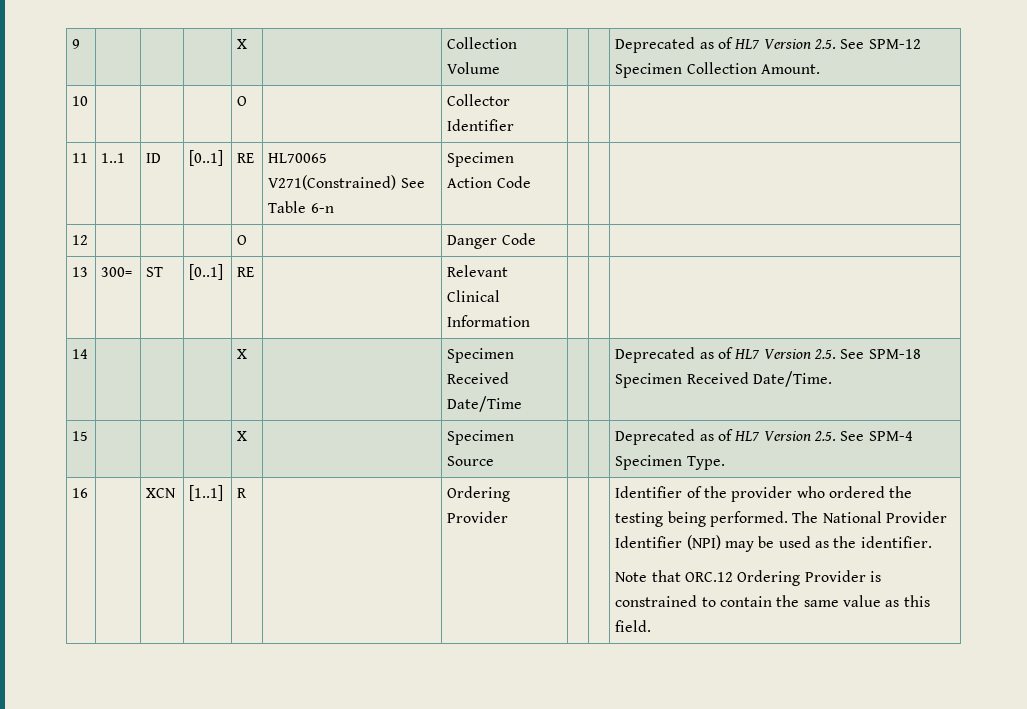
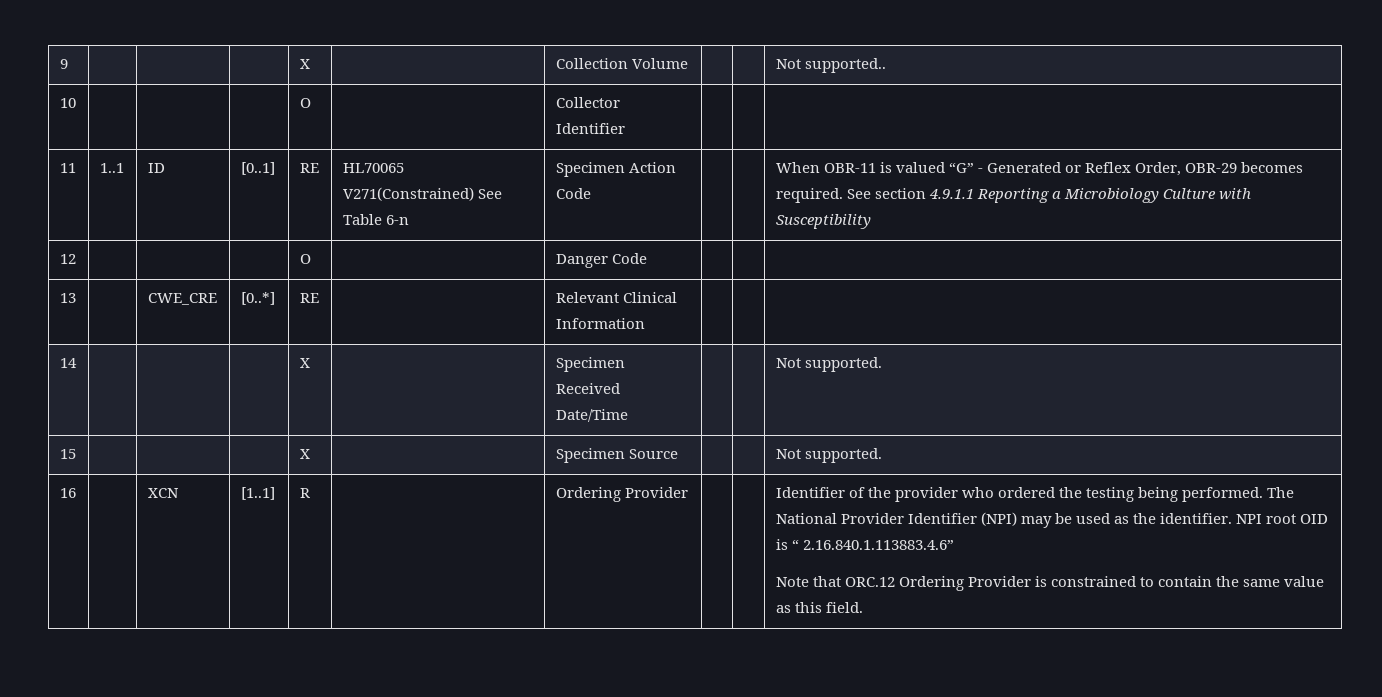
- 9 | | | | X | | Collection Volume | | | Deprecated as of HL7 Version 2.5. See SPM-12 Specimen Collection Amount.
+ 9 | | | | X | | Collection Volume | | | Not supported..
- 11 | 1..1 | ID | [0..1] | RE | HL70065 V271(Constrained) See Table 6-n | Specimen Action Code | | |
+ 11 | 1..1 | ID | [0..1] | RE | HL70065 V271(Constrained) See Table 6-n | Specimen Action Code | | | When OBR-11 is valued “G” - Generated or Reflex Order, OBR-29 becomes required. See section 4.9.1.1 Reporting a Microbiology Culture with Susceptibility
- 13 | 300= | ST | [0..1] | RE | | Relevant Clinical Information | | |
+ 13 | | CWE_CRE | [0..*] | RE | | Relevant Clinical Information | | |
- 14 | | | | X | | Specimen Received Date/Time | | | Deprecated as of HL7 Version 2.5. See SPM-18 Specimen Received Date/Time.
- 15 | | | | X | | Specimen Source | | | Deprecated as of HL7 Version 2.5. See SPM-4 Specimen Type.
+ 14 | | | | X | | Specimen Received Date/Time | | | Not supported.
+ 15 | | | | X | | Specimen Source | | | Not supported.
+ NPI root OID is “ 2.16.840.1.113883.4.6”

